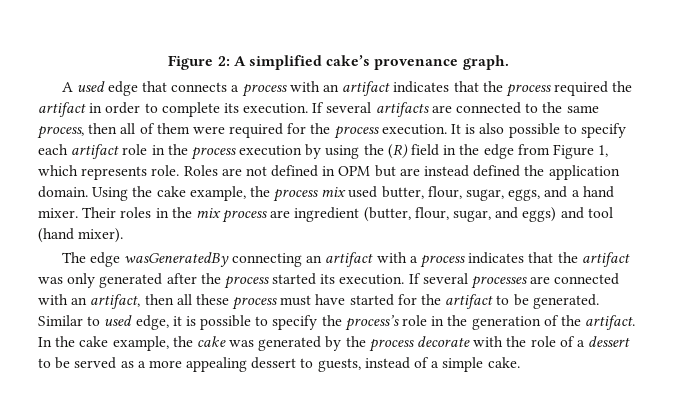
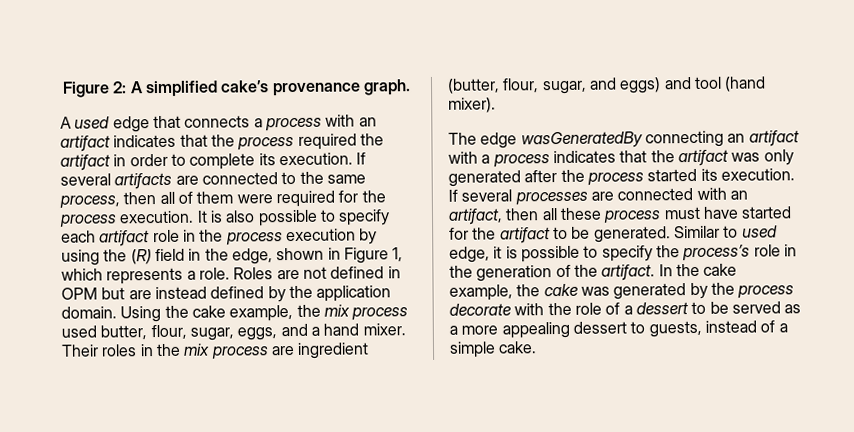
- It is also possible to specify each artifact role in the process execution by using the (R) field in the edge from Figure 1, which represents role.
+ It is also possible to specify each artifact role in the process execution by using the (R) field in the edge, shown in Figure 1, which represents a role.
- Roles are not defined in OPM but are instead defined the application domain.
+ Roles are not defined in OPM but are instead defined by the application domain.
- Using the cake example, the process mix used butter, flour, sugar, eggs, and a hand mixer.
+ Using the cake example, the mix process used butter, flour, sugar, eggs, and a hand mixer.

